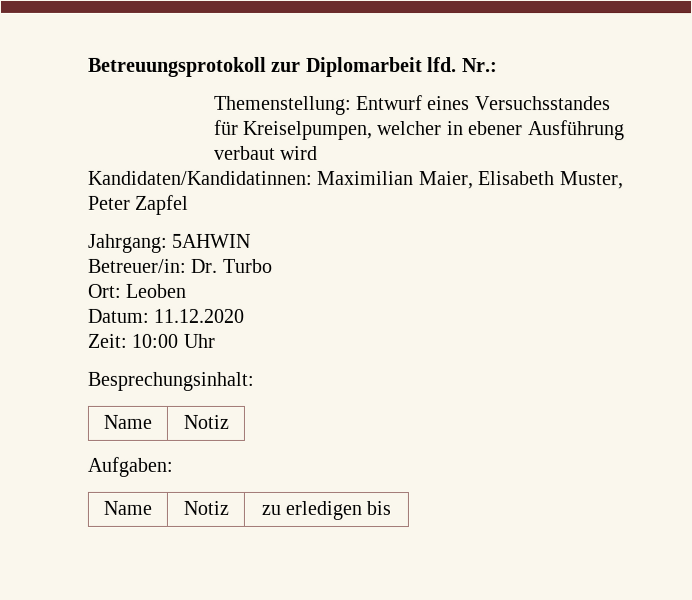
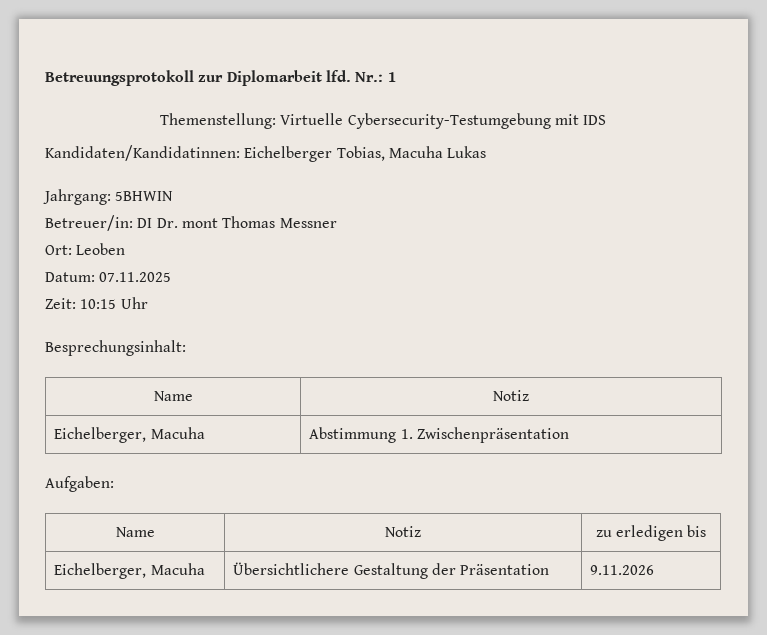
- Nr.:
+ Nr.: 1
- Themenstellung: Entwurf eines Versuchsstandes für Kreiselpumpen, welcher in ebener Ausführung verbaut wird
- Kandidaten/Kandidatinnen: Maximilian Maier, Elisabeth Muster, Peter Zapfel
+ Themenstellung: Virtuelle Cybersecurity-Testumgebung mit IDS
+ Kandidaten/Kandidatinnen: Eichelberger Tobias, Macuha Lukas
- Jahrgang: 5AHWIN
+ Jahrgang: 5BHWIN
- Betreuer/in: Dr. Turbo
+ Betreuer/in: DI Dr. mont Thomas Messner
- Datum: 11.12.2020
+ Datum: 07.11.2025
- Zeit: 10:00 Uhr
+ Zeit: 10:15 Uhr
+ Eichelberger, Macuha | Abstimmung 1. Zwischenpräsentation
+ Eichelberger, Macuha | Übersichtlichere Gestaltung der Präsentation | 9.11.2026

